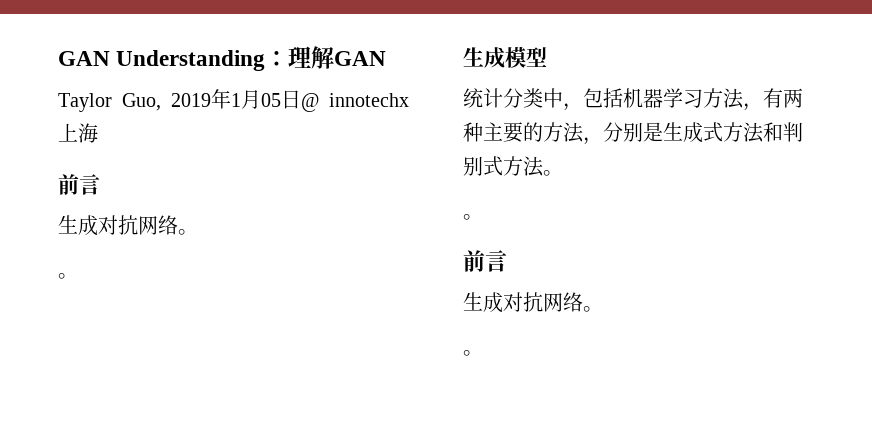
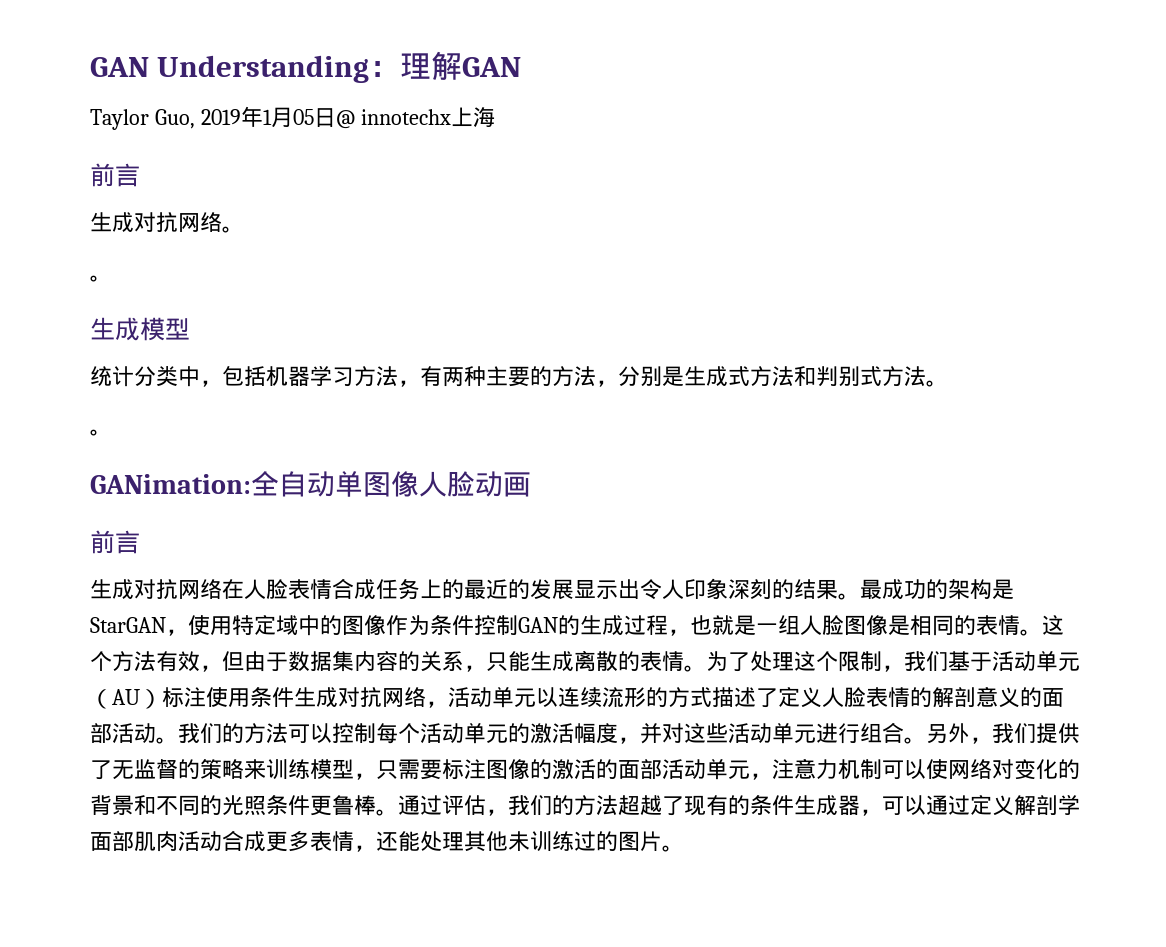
  统计分类中，包括机器学习方法，有两种主要的方法，分别是生成式方法和判别式方法。
  。
+ GANimation:全自动单图像人脸动画
  前言
- 生成对抗网络。
- 。
+ 生成对抗网络在人脸表情合成任务上的最近的发展显示出令人印象深刻的结果。最成功的架构是StarGAN，使用特定域中的图像作为条件控制GAN的生成过程，也就是一组人脸图像是相同的表情。这个方法有效，但由于数据集内容的关系，只能生成离散的表情。为了处理这个限制，我们基于活动单元（AU）标注使用条件生成对抗网络，活动单元以连续流形的方式描述了定义人脸表情的解剖意义的面部活动。我们的方法可以控制每个活动单元的激活幅度，并对这些活动单元进行组合。另外，我们提供了无监督的策略来训练模型，只需要标注图像的激活的面部活动单元，注意力机制可以使网络对变化的背景和不同的光照条件更鲁棒。通过评估，我们的方法超越了现有的条件生成器，可以通过定义解剖学面部肌肉活动合成更多表情，还能处理其他未训练过的图片。

